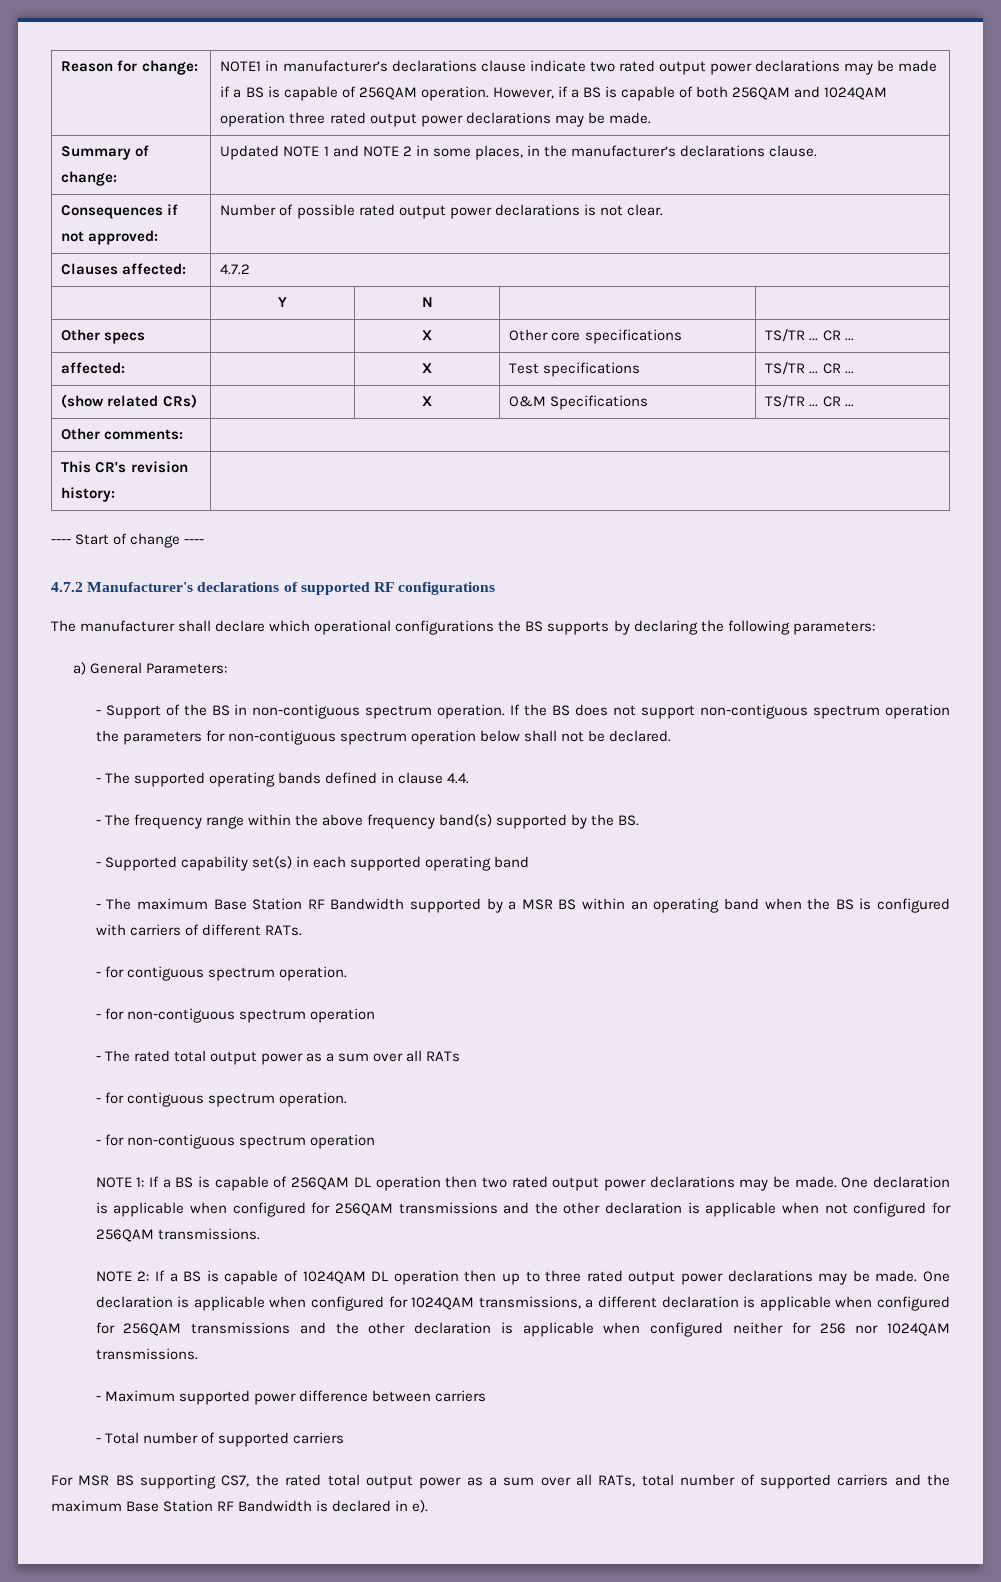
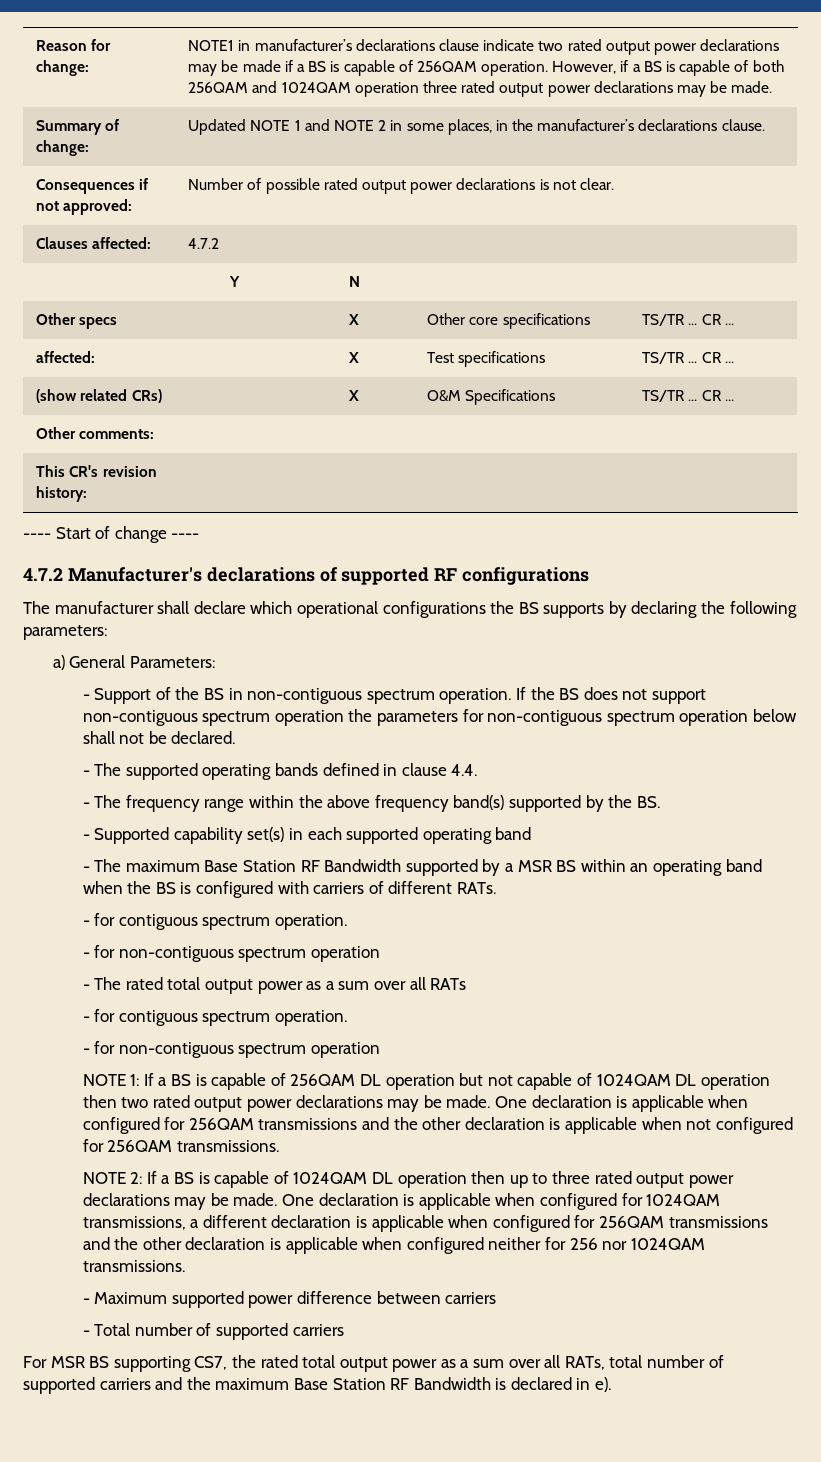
- NOTE 1: If a BS is capable of 256QAM DL operation then two rated output power declarations may be made.
+ NOTE 1: If a BS is capable of 256QAM DL operation but not capable of 1024QAM DL operation then two rated output power declarations may be made.

